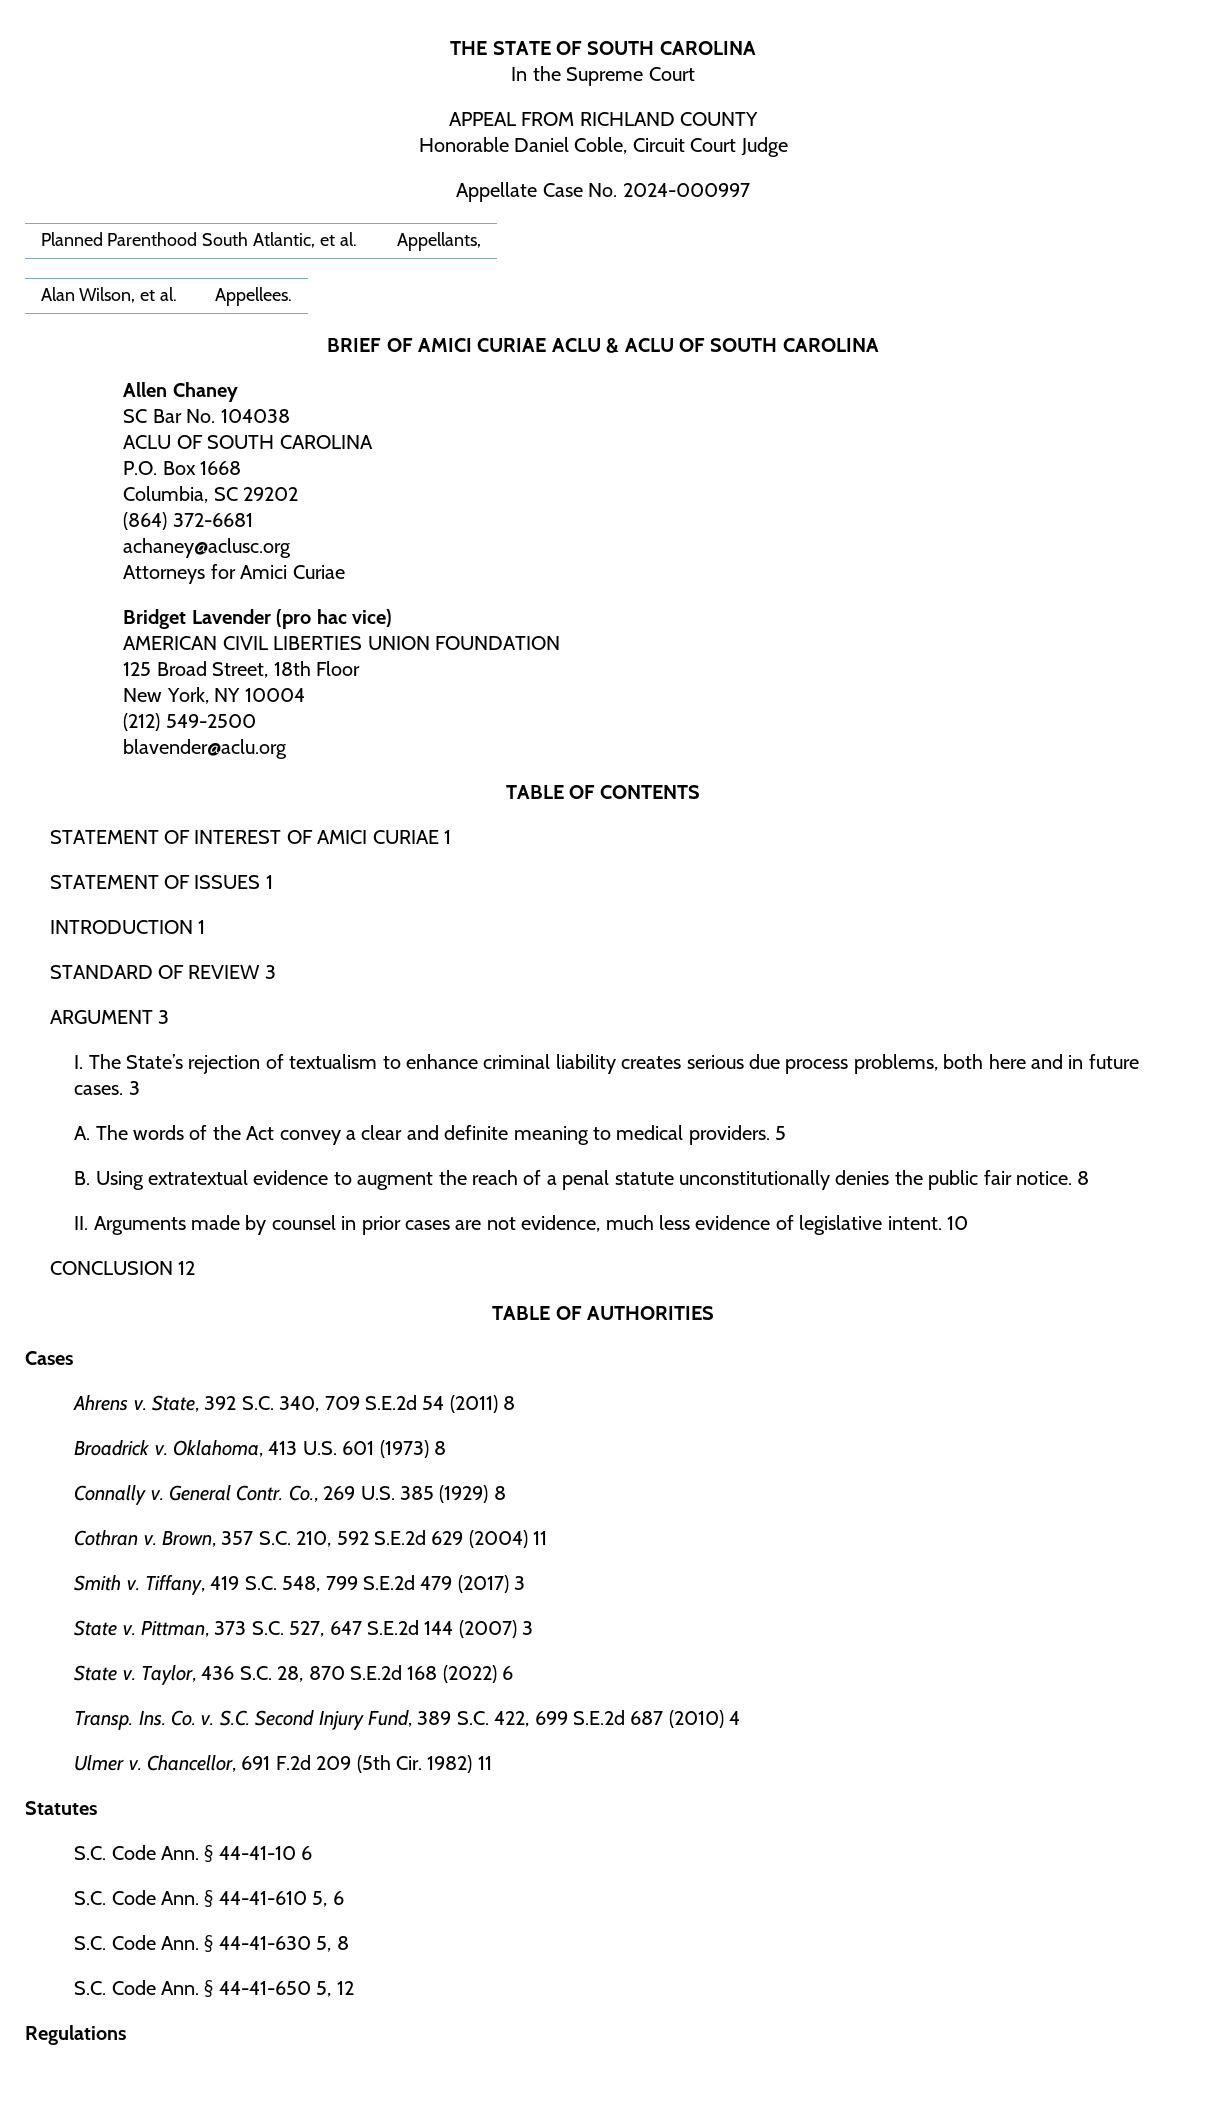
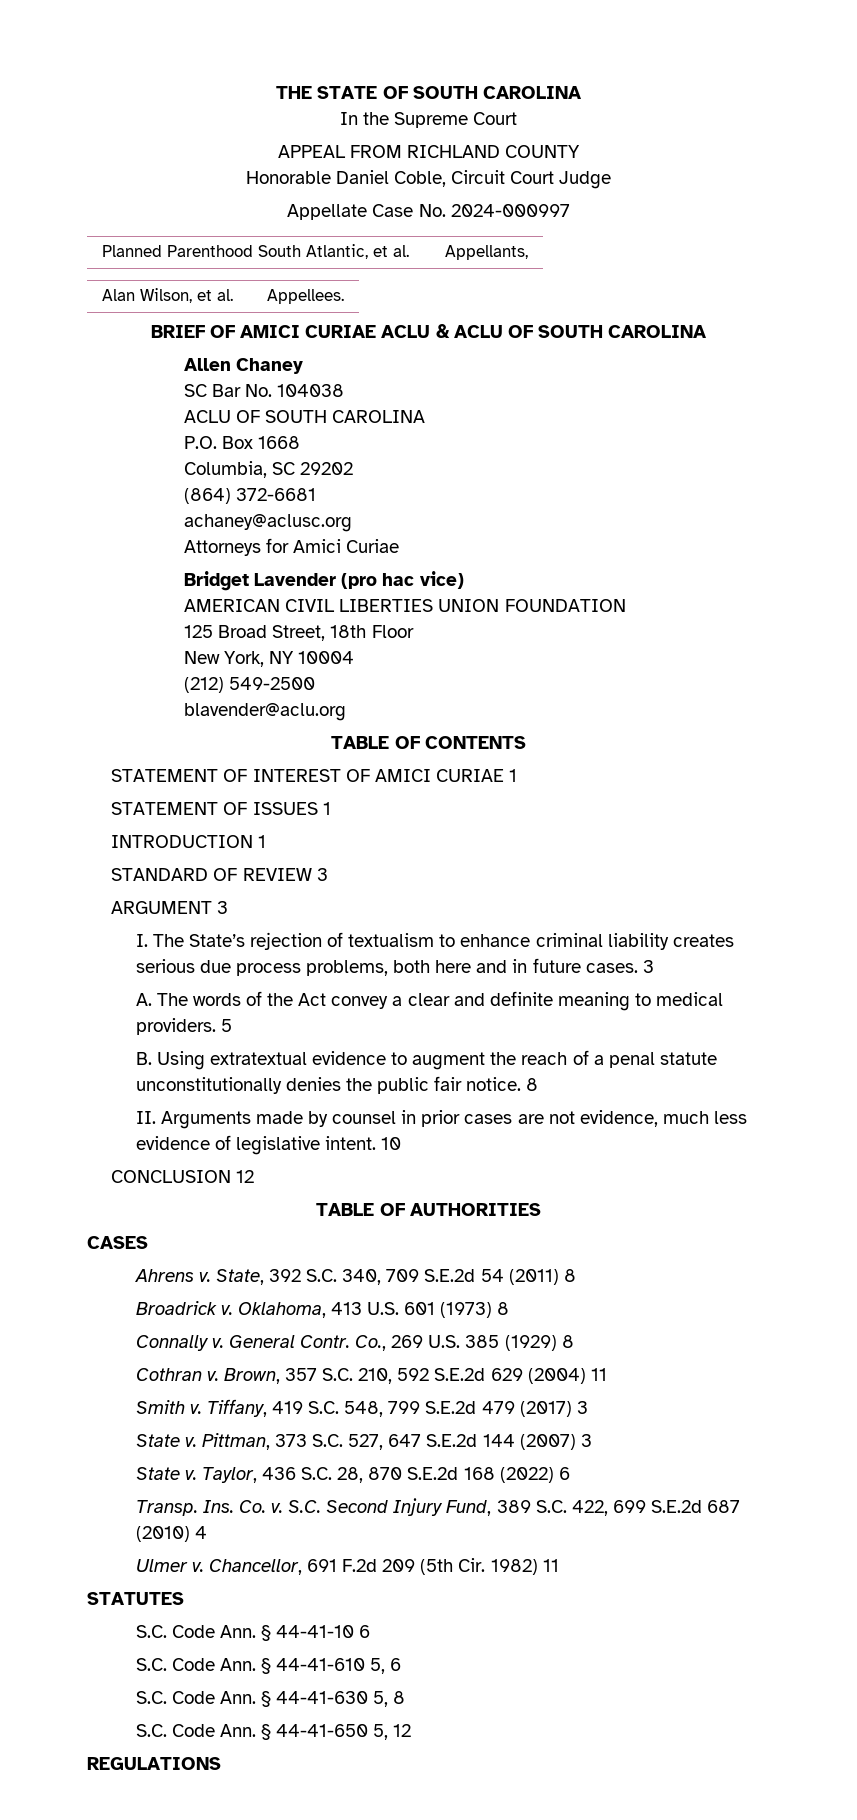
- Cases
+ CASES
- Statutes
+ STATUTES
- Regulations
+ REGULATIONS

